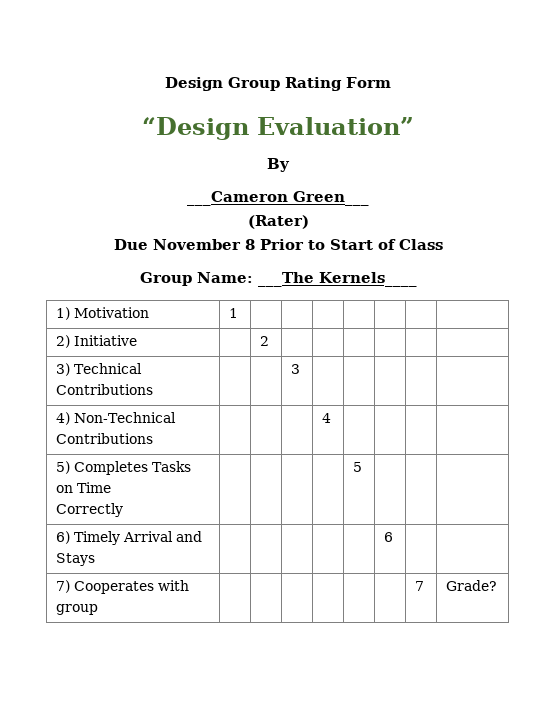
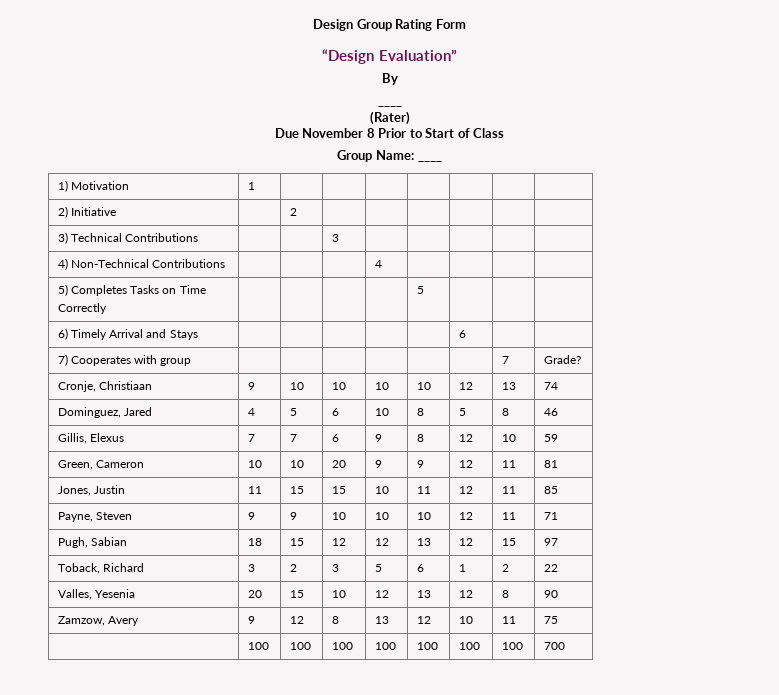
  By
- ___Cameron Green___
+ ____
- Group Name: ___The Kernels____
+ Group Name: ____
+ Cronje, Christiaan | 9 | 10 | 10 | 10 | 10 | 12 | 13 | 74
+ Dominguez, Jared | 4 | 5 | 6 | 10 | 8 | 5 | 8 | 46
+ Gillis, Elexus | 7 | 7 | 6 | 9 | 8 | 12 | 10 | 59
+ Green, Cameron | 10 | 10 | 20 | 9 | 9 | 12 | 11 | 81
+ Jones, Justin | 11 | 15 | 15 | 10 | 11 | 12 | 11 | 85
+ Payne, Steven | 9 | 9 | 10 | 10 | 10 | 12 | 11 | 71
+ Pugh, Sabian | 18 | 15 | 12 | 12 | 13 | 12 | 15 | 97
+ Toback, Richard | 3 | 2 | 3 | 5 | 6 | 1 | 2 | 22
+ Valles, Yesenia | 20 | 15 | 10 | 12 | 13 | 12 | 8 | 90
+ Zamzow, Avery | 9 | 12 | 8 | 13 | 12 | 10 | 11 | 75
+ | 100 | 100 | 100 | 100 | 100 | 100 | 100 | 700

